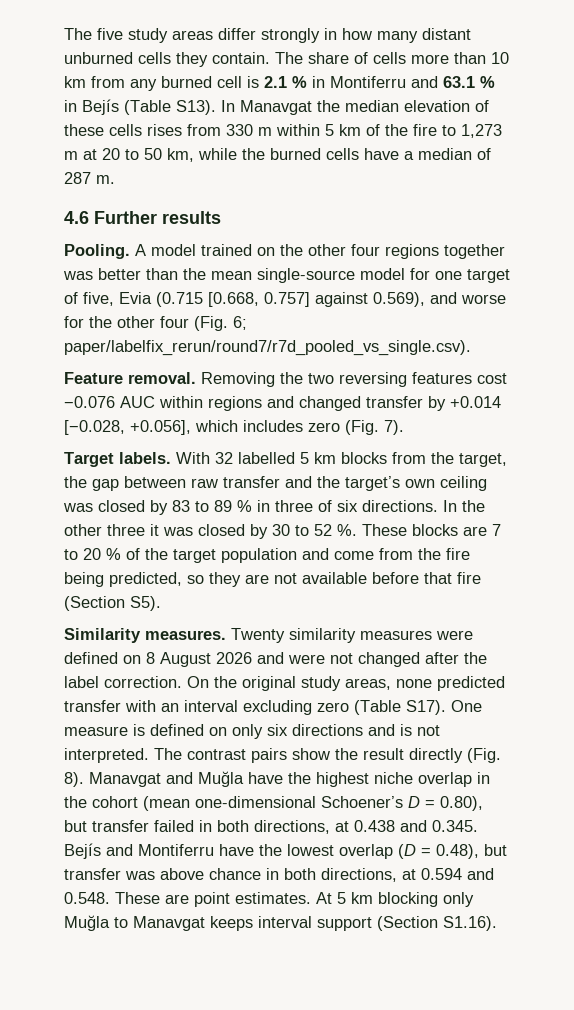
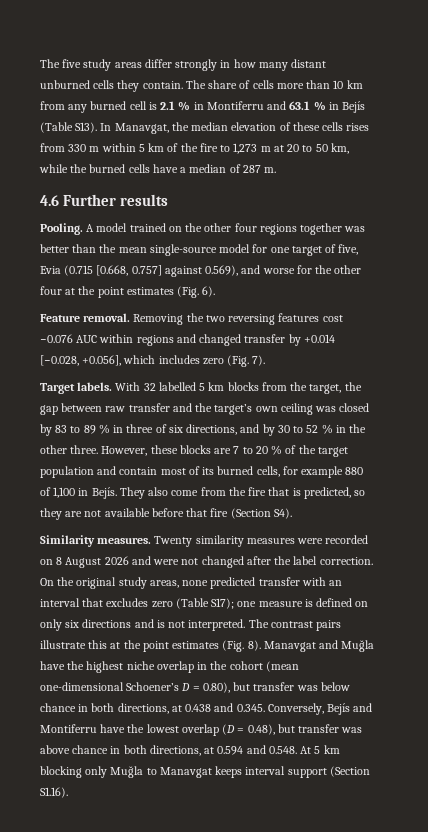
- In Manavgat the median elevation of these cells rises from 330 m within 5 km of the fire to 1,273 m at 20 to 50 km, while the burned cells have a median of 287 m.
+ In Manavgat, the median elevation of these cells rises from 330 m within 5 km of the fire to 1,273 m at 20 to 50 km, while the burned cells have a median of 287 m.
- A model trained on the other four regions together was better than the mean single-source model for one target of five, Evia (0.715 [0.668, 0.757] against 0.569), and worse for the other four (Fig. 6; paper/labelfix_rerun/round7/r7d_pooled_vs_single.csv).
+ A model trained on the other four regions together was better than the mean single-source model for one target of five, Evia (0.715 [0.668, 0.757] against 0.569), and worse for the other four at the point estimates (Fig. 6).
- With 32 labelled 5 km blocks from the target, the gap between raw transfer and the target’s own ceiling was closed by 83 to 89 % in three of six directions. In the other three it was closed by 30 to 52 %. These blocks are 7 to 20 % of the target population and come from the fire being predicted, so they are not available before that fire (Section S5).
+ With 32 labelled 5 km blocks from the target, the gap between raw transfer and the target’s own ceiling was closed by 83 to 89 % in three of six directions, and by 30 to 52 % in the other three. However, these blocks are 7 to 20 % of the target population and contain most of its burned cells, for example 880 of 1,100 in Bejís. They also come from the fire that is predicted, so they are not available before that fire (Section S4).
- Twenty similarity measures were defined on 8 August 2026 and were not changed after the label correction.
+ Twenty similarity measures were recorded on 8 August 2026 and were not changed after the label correction.
- On the original study areas, none predicted transfer with an interval excluding zero (Table S17). One measure is defined on only six directions and is not interpreted.
+ On the original study areas, none predicted transfer with an interval that excludes zero (Table S17); one measure is defined on only six directions and is not interpreted.
- The contrast pairs show the result directly (Fig. 8).
+ The contrast pairs illustrate this at the point estimates (Fig. 8).
- Manavgat and Muğla have the highest niche overlap in the cohort (mean one-dimensional Schoener’s D = 0.80), but transfer failed in both directions, at 0.438 and 0.345. Bejís and Montiferru have the lowest overlap (D = 0.48), but transfer was above chance in both directions, at 0.594 and 0.548. These are point estimates. At 5 km blocking only Muğla to Manavgat keeps interval support (Section S1.16).
+ Manavgat and Muğla have the highest niche overlap in the cohort (mean one-dimensional Schoener’s D = 0.80), but transfer was below chance in both directions, at 0.438 and 0.345. Conversely, Bejís and Montiferru have the lowest overlap (D = 0.48), but transfer was above chance in both directions, at 0.594 and 0.548. At 5 km blocking only Muğla to Manavgat keeps interval support (Section S1.16).

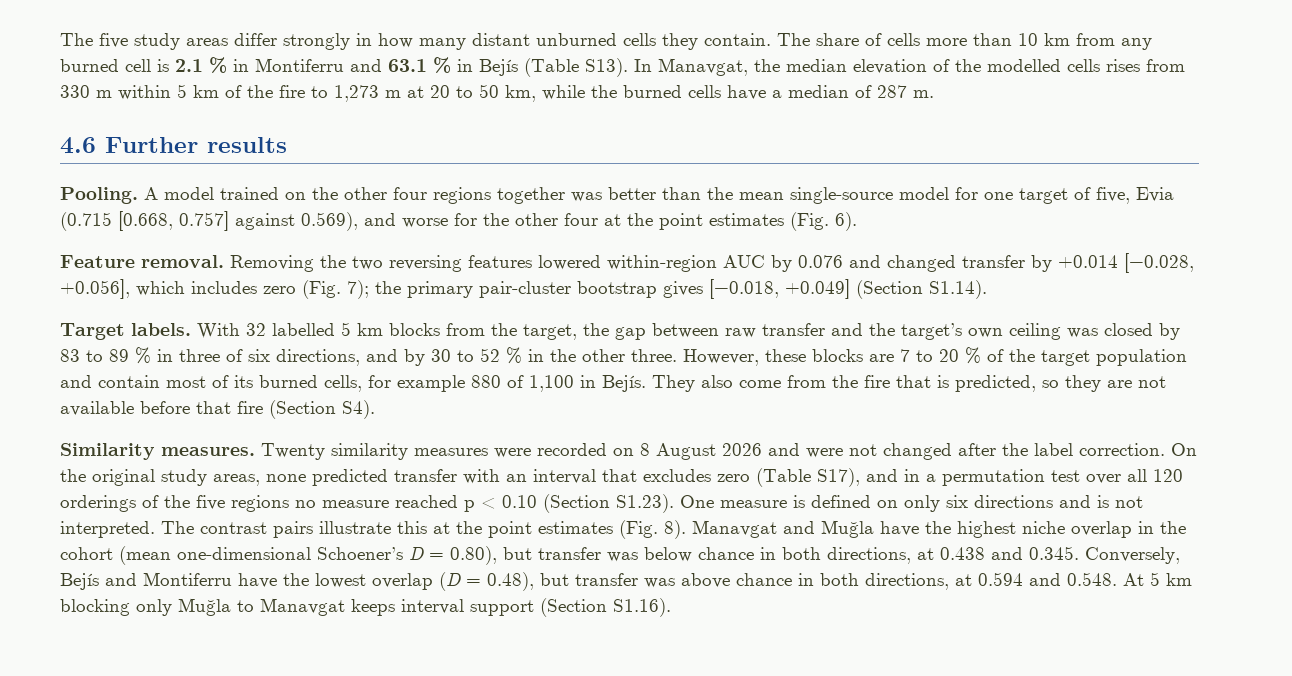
- In Manavgat, the median elevation of these cells rises from 330 m within 5 km of the fire to 1,273 m at 20 to 50 km, while the burned cells have a median of 287 m.
+ In Manavgat, the median elevation of the modelled cells rises from 330 m within 5 km of the fire to 1,273 m at 20 to 50 km, while the burned cells have a median of 287 m.
- Removing the two reversing features cost −0.076 AUC within regions and changed transfer by +0.014 [−0.028, +0.056], which includes zero (Fig. 7).
+ Removing the two reversing features lowered within-region AUC by 0.076 and changed transfer by +0.014 [−0.028, +0.056], which includes zero (Fig. 7); the primary pair-cluster bootstrap gives [−0.018, +0.049] (Section S1.14).
- On the original study areas, none predicted transfer with an interval that excludes zero (Table S17); one measure is defined on only six directions and is not interpreted.
+ On the original study areas, none predicted transfer with an interval that excludes zero (Table S17), and in a permutation test over all 120 orderings of the five regions no measure reached p < 0.10 (Section S1.23). One measure is defined on only six directions and is not interpreted.

